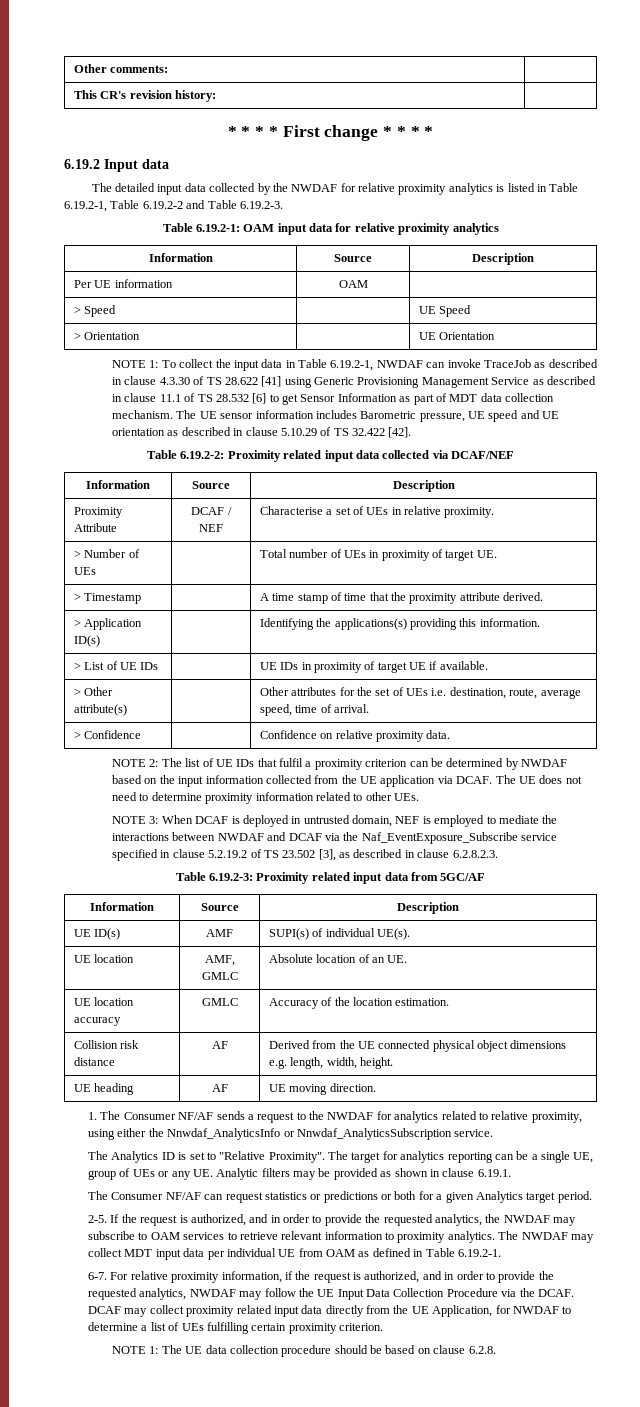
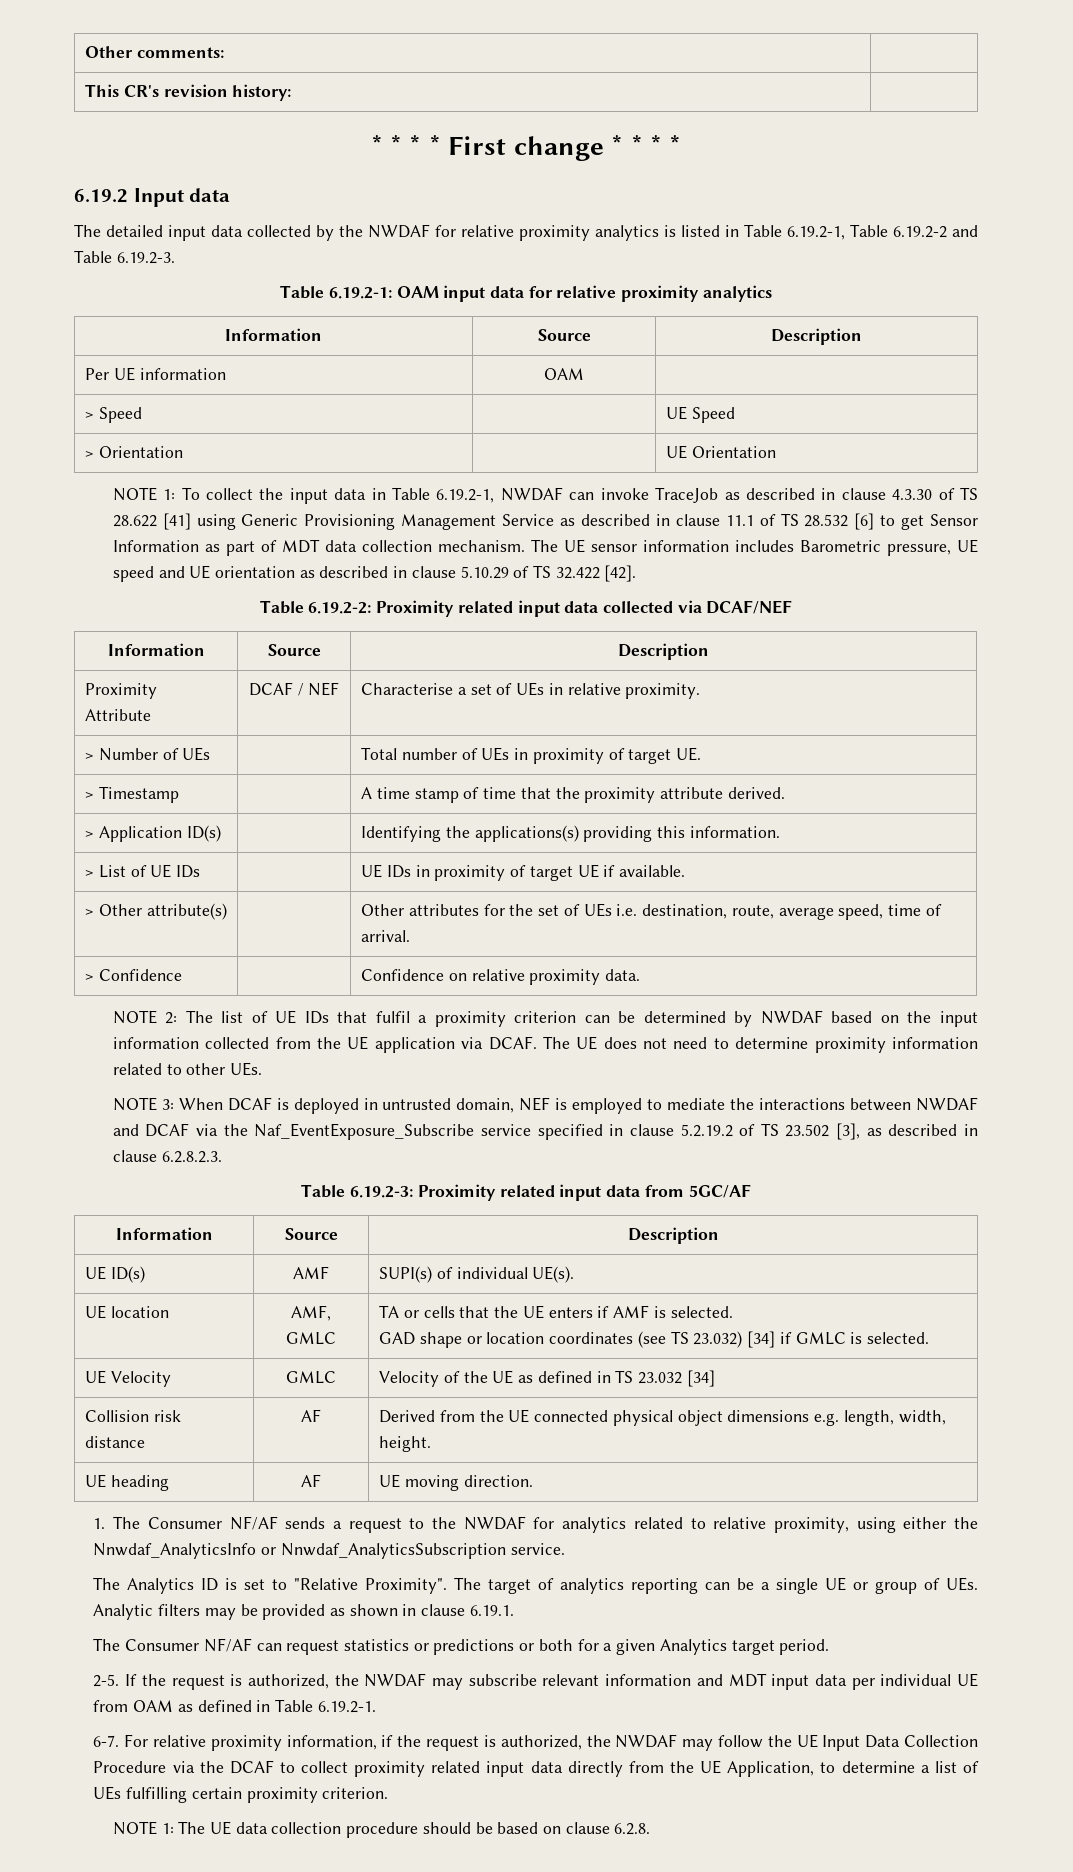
- UE location | AMF, GMLC | Absolute location of an UE.
- UE location accuracy | GMLC | Accuracy of the location estimation.
+ UE location | AMF, GMLC | TA or cells that the UE enters if AMF is selected.
+ GAD shape or location coordinates (see TS 23.032) [34] if GMLC is selected.
+ UE Velocity | GMLC | Velocity of the UE as defined in TS 23.032 [34]
- The target for analytics reporting can be a single UE, group of UEs or any UE. Analytic filters may be provided as shown in clause 6.19.1.
+ The target of analytics reporting can be a single UE or group of UEs. Analytic filters may be provided as shown in clause 6.19.1.
- If the request is authorized, and in order to provide the requested analytics, the NWDAF may subscribe to OAM services to retrieve relevant information to proximity analytics. The NWDAF may collect MDT input data per individual UE from OAM as defined in Table 6.19.2-1.
+ If the request is authorized, the NWDAF may subscribe relevant information and MDT input data per individual UE from OAM as defined in Table 6.19.2-1.
- For relative proximity information, if the request is authorized, and in order to provide the requested analytics, NWDAF may follow the UE Input Data Collection Procedure via the DCAF. DCAF may collect proximity related input data directly from the UE Application, for NWDAF to determine a list of UEs fulfilling certain proximity criterion.
+ For relative proximity information, if the request is authorized, the NWDAF may follow the UE Input Data Collection Procedure via the DCAF to collect proximity related input data directly from the UE Application, to determine a list of UEs fulfilling certain proximity criterion.

